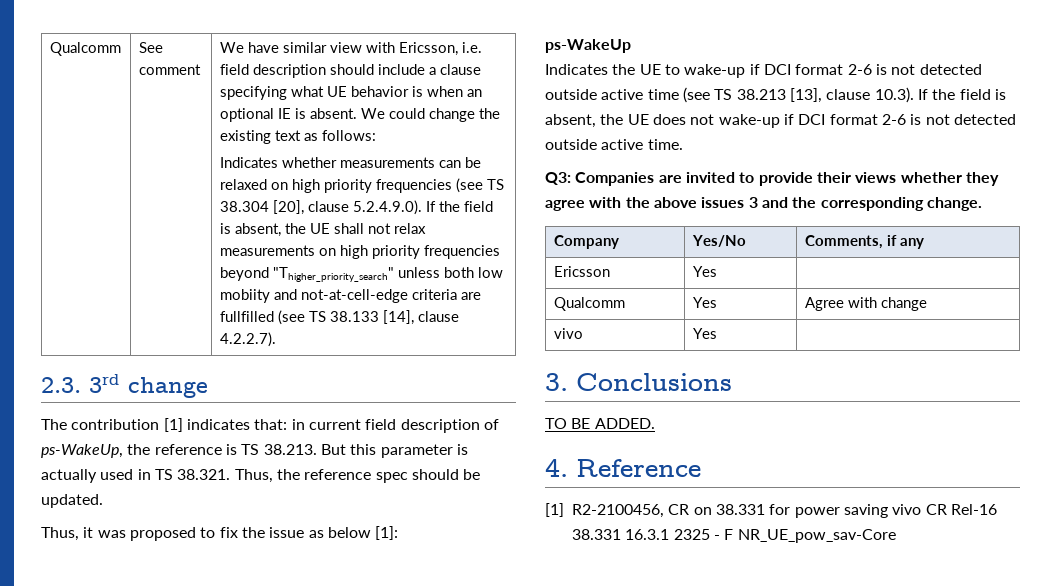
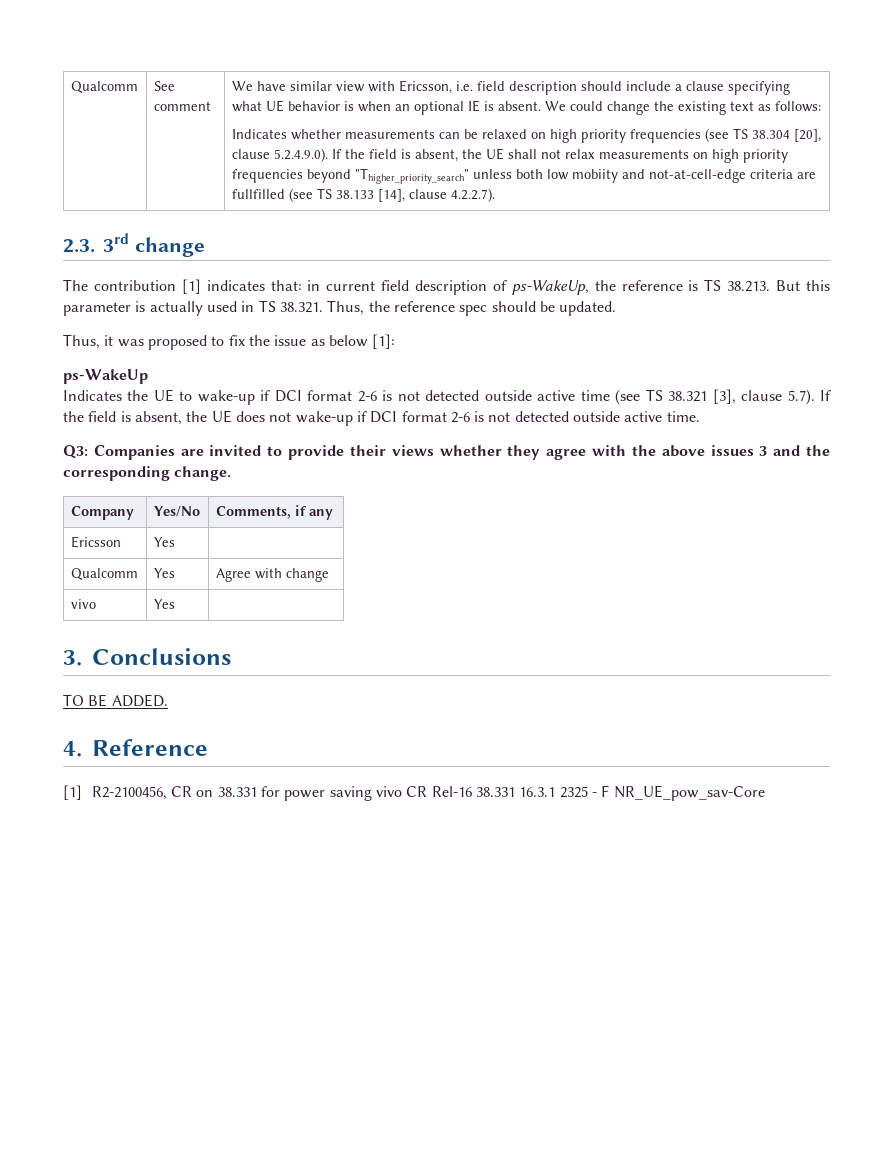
- Indicates the UE to wake-up if DCI format 2-6 is not detected outside active time (see TS 38.213 [13], clause 10.3). If the field is absent, the UE does not wake-up if DCI format 2-6 is not detected outside active time.
+ Indicates the UE to wake-up if DCI format 2-6 is not detected outside active time (see TS 38.321 [3], clause 5.7). If the field is absent, the UE does not wake-up if DCI format 2-6 is not detected outside active time.

